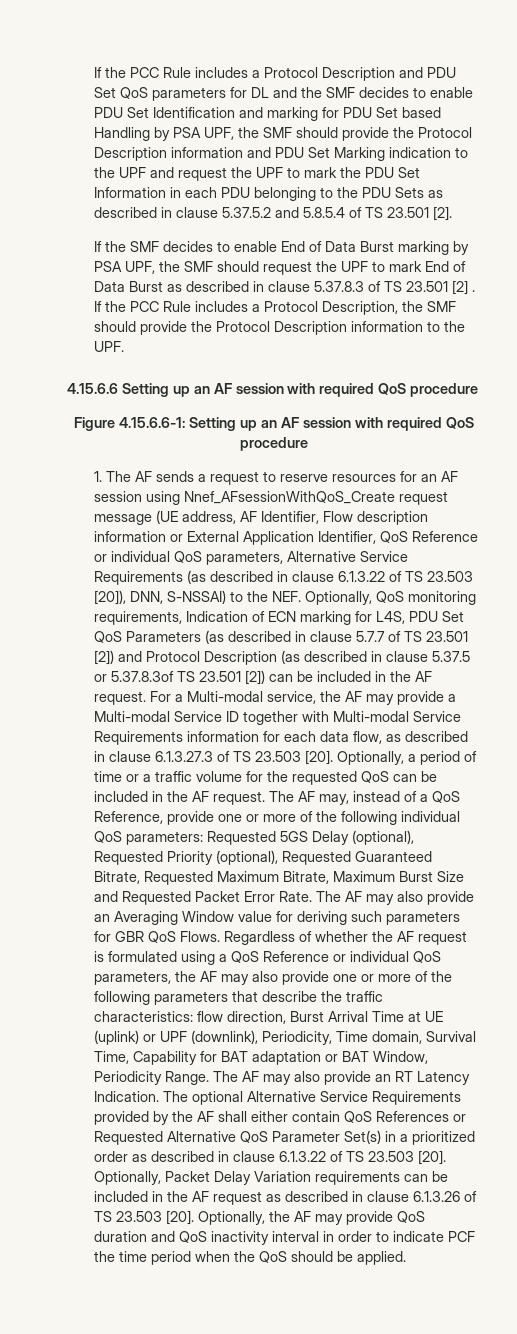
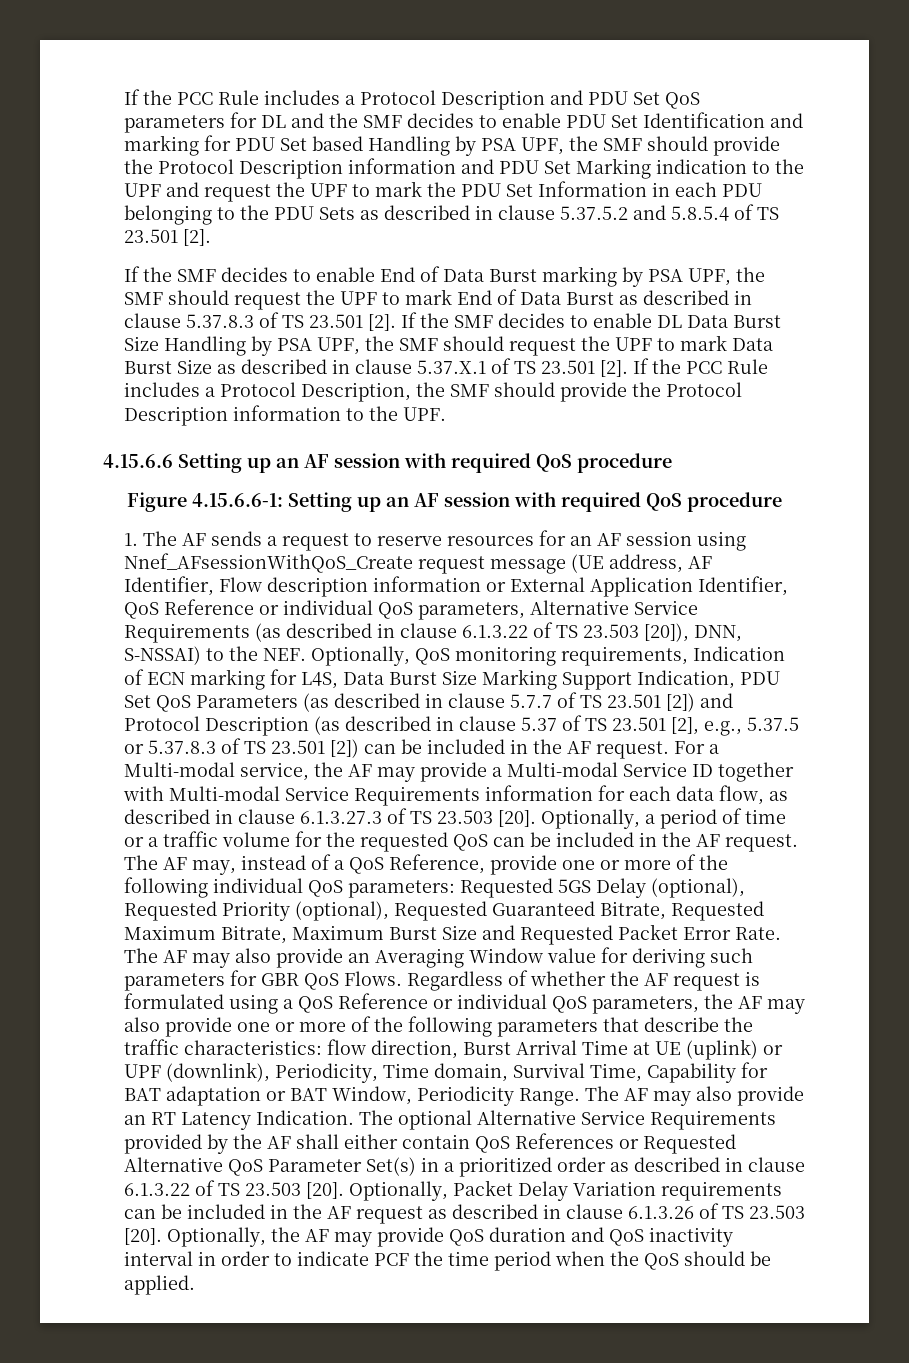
- If the SMF decides to enable End of Data Burst marking by PSA UPF, the SMF should request the UPF to mark End of Data Burst as described in clause 5.37.8.3 of TS 23.501 [2] .
+ If the SMF decides to enable End of Data Burst marking by PSA UPF, the SMF should request the UPF to mark End of Data Burst as described in clause 5.37.8.3 of TS 23.501 [2]. If the SMF decides to enable DL Data Burst Size Handling by PSA UPF, the SMF should request the UPF to mark Data Burst Size as described in clause 5.37.X.1 of TS 23.501 [2].
- 1. The AF sends a request to reserve resources for an AF session using Nnef_AFsessionWithQoS_Create request message (UE address, AF Identifier, Flow description information or External Application Identifier, QoS Reference or individual QoS parameters, Alternative Service Requirements (as described in clause 6.1.3.22 of TS 23.503 [20]), DNN, S-NSSAI) to the NEF. Optionally, QoS monitoring requirements, Indication of ECN marking for L4S, PDU Set QoS Parameters (as described in clause 5.7.7 of TS 23.501 [2]) and Protocol Description (as described in clause 5.37.5 or 5.37.8.3of TS 23.501 [2]) can be included in the AF request.
+ 1. The AF sends a request to reserve resources for an AF session using Nnef_AFsessionWithQoS_Create request message (UE address, AF Identifier, Flow description information or External Application Identifier, QoS Reference or individual QoS parameters, Alternative Service Requirements (as described in clause 6.1.3.22 of TS 23.503 [20]), DNN, S-NSSAI) to the NEF. Optionally, QoS monitoring requirements, Indication of ECN marking for L4S, Data Burst Size Marking Support Indication, PDU Set QoS Parameters (as described in clause 5.7.7 of TS 23.501 [2]) and Protocol Description (as described in clause 5.37 of TS 23.501 [2], e.g., 5.37.5 or 5.37.8.3 of TS 23.501 [2]) can be included in the AF request.

